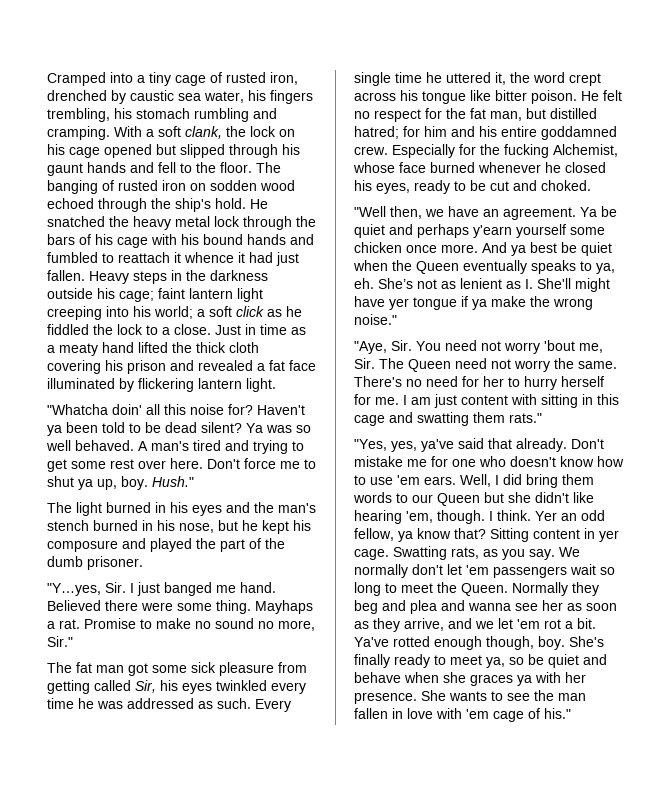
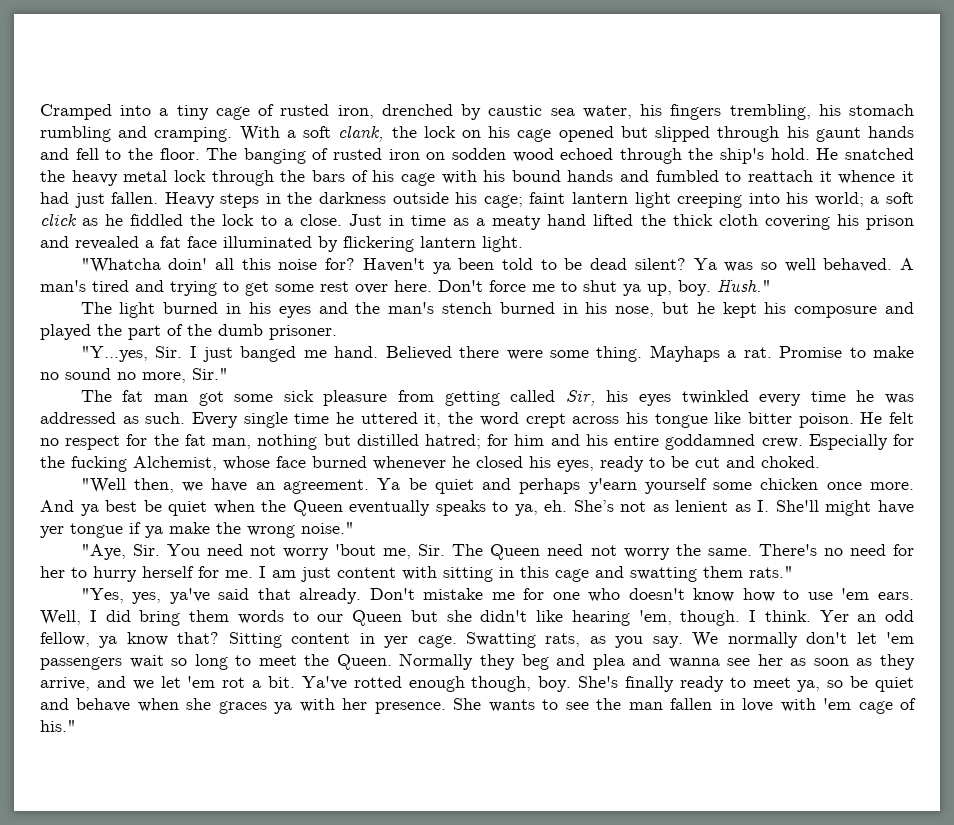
- He felt no respect for the fat man, but distilled hatred; for him and his entire goddamned crew.
+ He felt no respect for the fat man, nothing but distilled hatred; for him and his entire goddamned crew.

